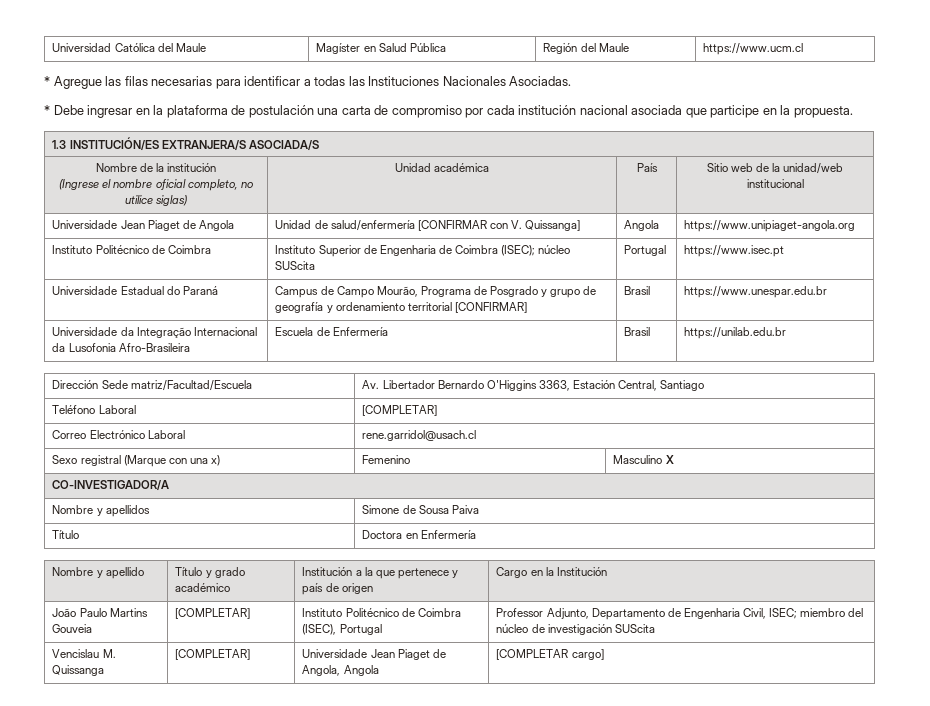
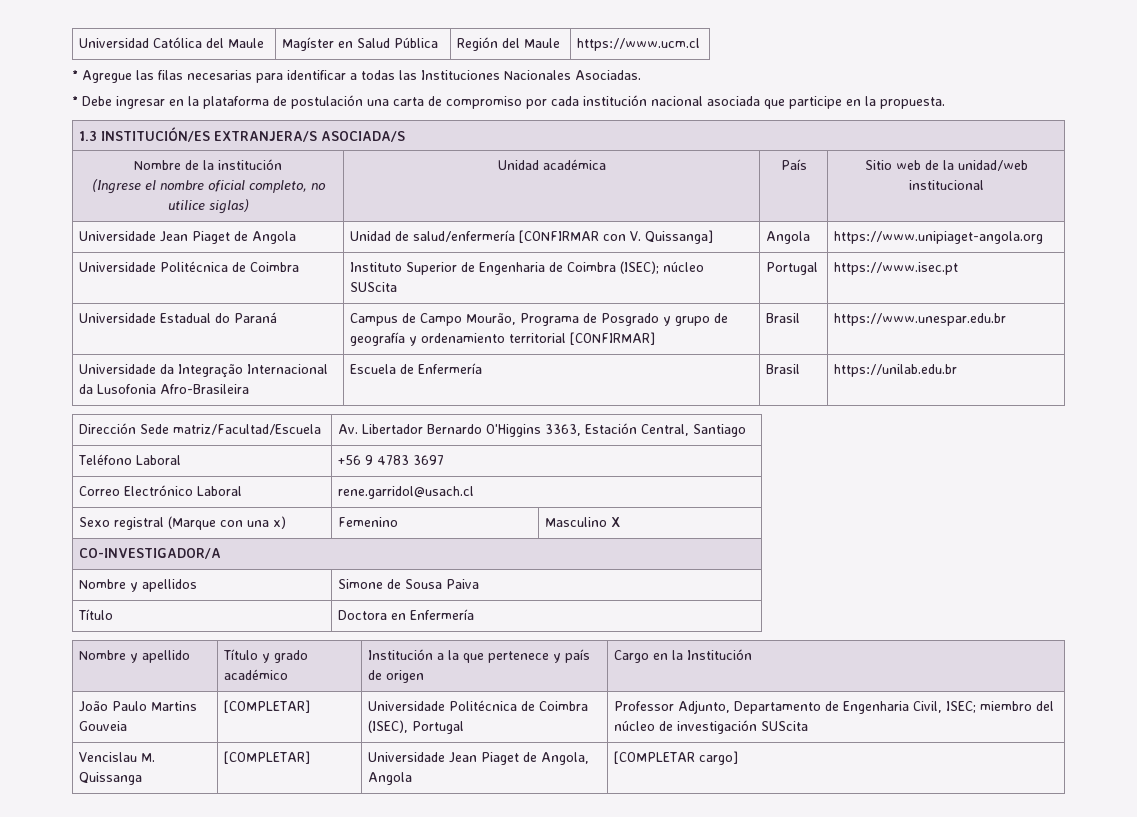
- Instituto Politécnico de Coimbra | Instituto Superior de Engenharia de Coimbra (ISEC); núcleo SUScita | Portugal | https://www.isec.pt
+ Universidade Politécnica de Coimbra | Instituto Superior de Engenharia de Coimbra (ISEC); núcleo SUScita | Portugal | https://www.isec.pt
- Teléfono Laboral | [COMPLETAR]
+ Teléfono Laboral | +56 9 4783 3697
- João Paulo Martins Gouveia | [COMPLETAR] | Instituto Politécnico de Coimbra (ISEC), Portugal | Professor Adjunto, Departamento de Engenharia Civil, ISEC; miembro del núcleo de investigación SUScita
+ João Paulo Martins Gouveia | [COMPLETAR] | Universidade Politécnica de Coimbra (ISEC), Portugal | Professor Adjunto, Departamento de Engenharia Civil, ISEC; miembro del núcleo de investigación SUScita

